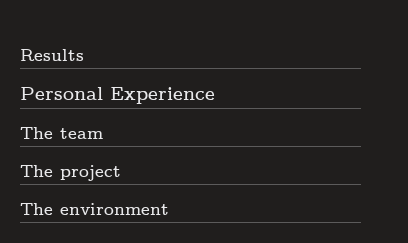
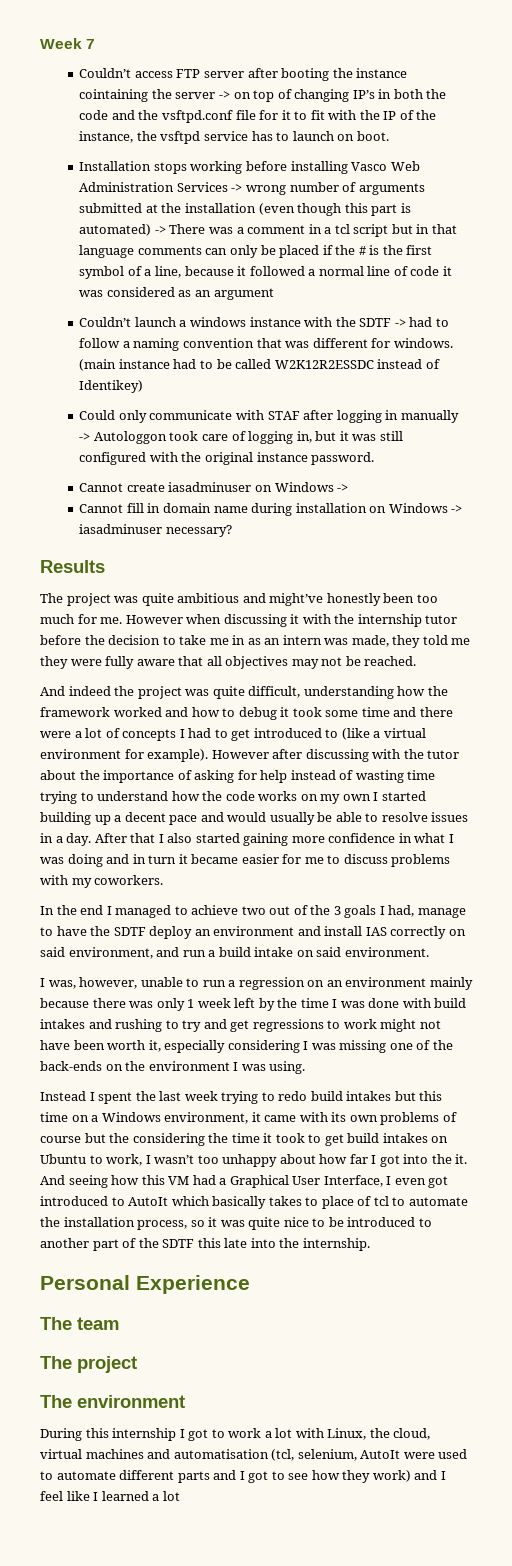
+ Week 7
+ Couldn’t access FTP server after booting the instance cointaining the server -> on top of changing IP’s in both the code and the vsftpd.conf file for it to fit with the IP of the instance, the vsftpd service has to launch on boot.
+ Installation stops working before installing Vasco Web Administration Services -> wrong number of arguments submitted at the installation (even though this part is automated) -> There was a comment in a tcl script but in that language comments can only be placed if the # is the first symbol of a line, because it followed a normal line of code it was considered as an argument
+ Couldn’t launch a windows instance with the SDTF -> had to follow a naming convention that was different for windows. (main instance had to be called W2K12R2ESSDC instead of Identikey)
+ Could only communicate with STAF after logging in manually -> Autologgon took care of logging in, but it was still configured with the original instance password.
+ Cannot create iasadminuser on Windows ->
+ Cannot fill in domain name during installation on Windows -> iasadminuser necessary?
  Results
+ The project was quite ambitious and might’ve honestly been too much for me. However when discussing it with the internship tutor before the decision to take me in as an intern was made, they told me they were fully aware that all objectives may not be reached.
+ And indeed the project was quite difficult, understanding how the framework worked and how to debug it took some time and there were a lot of concepts I had to get introduced to (like a virtual environment for example). However after discussing with the tutor about the importance of asking for help instead of wasting time trying to understand how the code works on my own I started building up a decent pace and would usually be able to resolve issues in a day. After that I also started gaining more confidence in what I was doing and in turn it became easier for me to discuss problems with my coworkers.
+ In the end I managed to achieve two out of the 3 goals I had, manage to have the SDTF deploy an environment and install IAS correctly on said environment, and run a build intake on said environment.
+ I was, however, unable to run a regression on an environment mainly because there was only 1 week left by the time I was done with build intakes and rushing to try and get regressions to work might not have been worth it, especially considering I was missing one of the back-ends on the environment I was using.
+ Instead I spent the last week trying to redo build intakes but this time on a Windows environment, it came with its own problems of course but the considering the time it took to get build intakes on Ubuntu to work, I wasn’t too unhappy about how far I got into the it. And seeing how this VM had a Graphical User Interface, I even got introduced to AutoIt which basically takes to place of tcl to automate the installation process, so it was quite nice to be introduced to another part of the SDTF this late into the internship.
+ During this internship I got to work a lot with Linux, the cloud, virtual machines and automatisation (tcl, selenium, AutoIt were used to automate different parts and I got to see how they work) and I feel like I learned a lot

